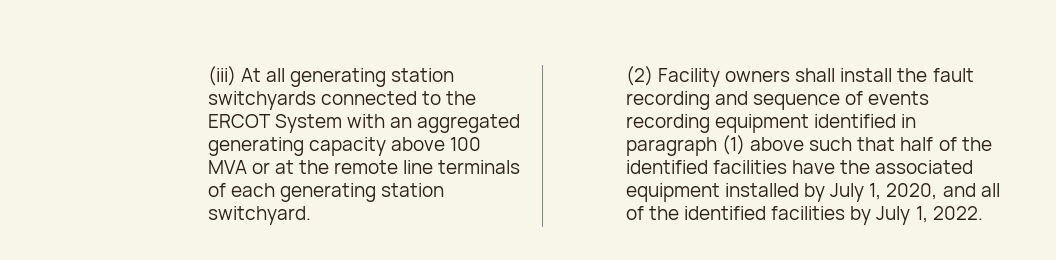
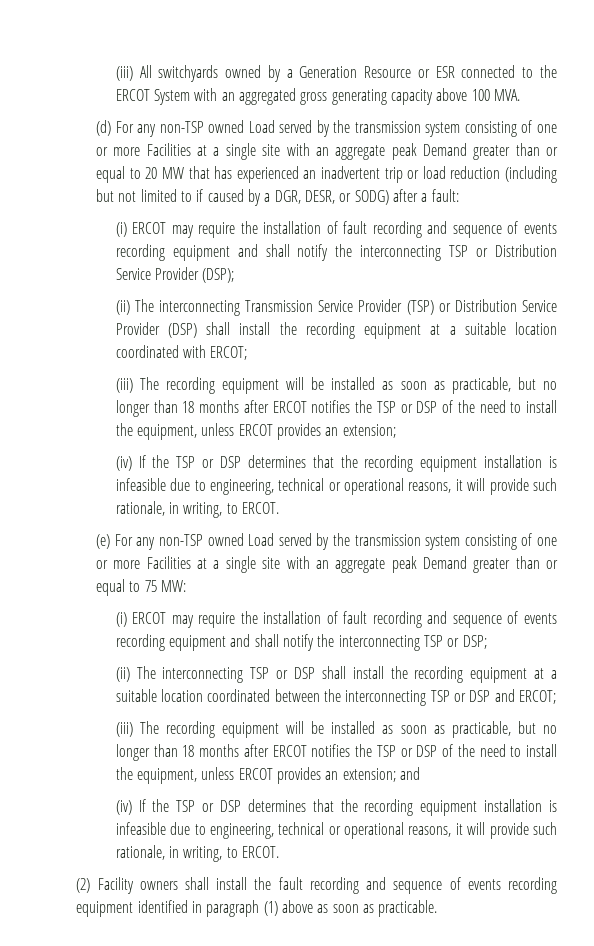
- (iii) At all generating station switchyards connected to the ERCOT System with an aggregated generating capacity above 100 MVA or at the remote line terminals of each generating station switchyard.
+ (iii) All switchyards owned by a Generation Resource or ESR connected to the ERCOT System with an aggregated gross generating capacity above 100 MVA.
+ (d) For any non-TSP owned Load served by the transmission system consisting of one or more Facilities at a single site with an aggregate peak Demand greater than or equal to 20 MW that has experienced an inadvertent trip or load reduction (including but not limited to if caused by a DGR, DESR, or SODG) after a fault:
+ (i) ERCOT may require the installation of fault recording and sequence of events recording equipment and shall notify the interconnecting TSP or Distribution Service Provider (DSP);
+ (ii) The interconnecting Transmission Service Provider (TSP) or Distribution Service Provider (DSP) shall install the recording equipment at a suitable location coordinated with ERCOT;
+ (iii) The recording equipment will be installed as soon as practicable, but no longer than 18 months after ERCOT notifies the TSP or DSP of the need to install the equipment, unless ERCOT provides an extension;
+ (iv) If the TSP or DSP determines that the recording equipment installation is infeasible due to engineering, technical or operational reasons, it will provide such rationale, in writing, to ERCOT.
+ (e) For any non-TSP owned Load served by the transmission system consisting of one or more Facilities at a single site with an aggregate peak Demand greater than or equal to 75 MW:
+ (i) ERCOT may require the installation of fault recording and sequence of events recording equipment and shall notify the interconnecting TSP or DSP;
+ (ii) The interconnecting TSP or DSP shall install the recording equipment at a suitable location coordinated between the interconnecting TSP or DSP and ERCOT;
+ (iii) The recording equipment will be installed as soon as practicable, but no longer than 18 months after ERCOT notifies the TSP or DSP of the need to install the equipment, unless ERCOT provides an extension; and
+ (iv) If the TSP or DSP determines that the recording equipment installation is infeasible due to engineering, technical or operational reasons, it will provide such rationale, in writing, to ERCOT.
- (2) Facility owners shall install the fault recording and sequence of events recording equipment identified in paragraph (1) above such that half of the identified facilities have the associated equipment installed by July 1, 2020, and all of the identified facilities by July 1, 2022.
+ (2) Facility owners shall install the fault recording and sequence of events recording equipment identified in paragraph (1) above as soon as practicable.

